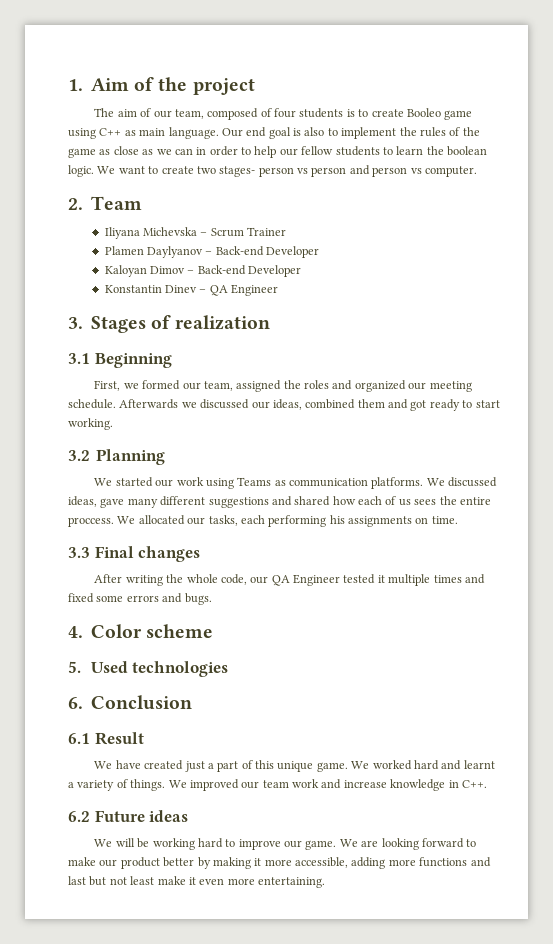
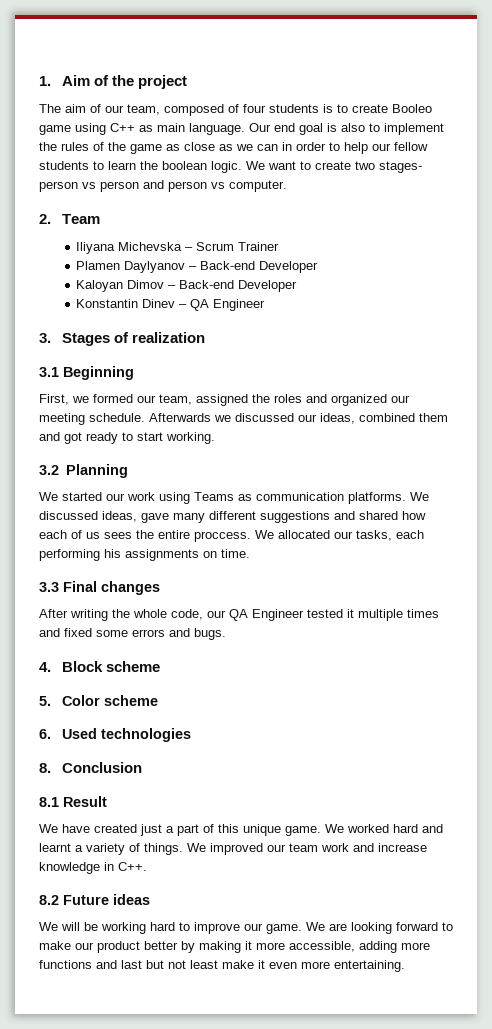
- 4. Color scheme
+ 4. Block scheme
+ 5. Color scheme
- 5. Used technologies
+ 6. Used technologies
- 6. Conclusion
+ 8. Conclusion
- 6.1 Result
+ 8.1 Result
- 6.2 Future ideas
+ 8.2 Future ideas

